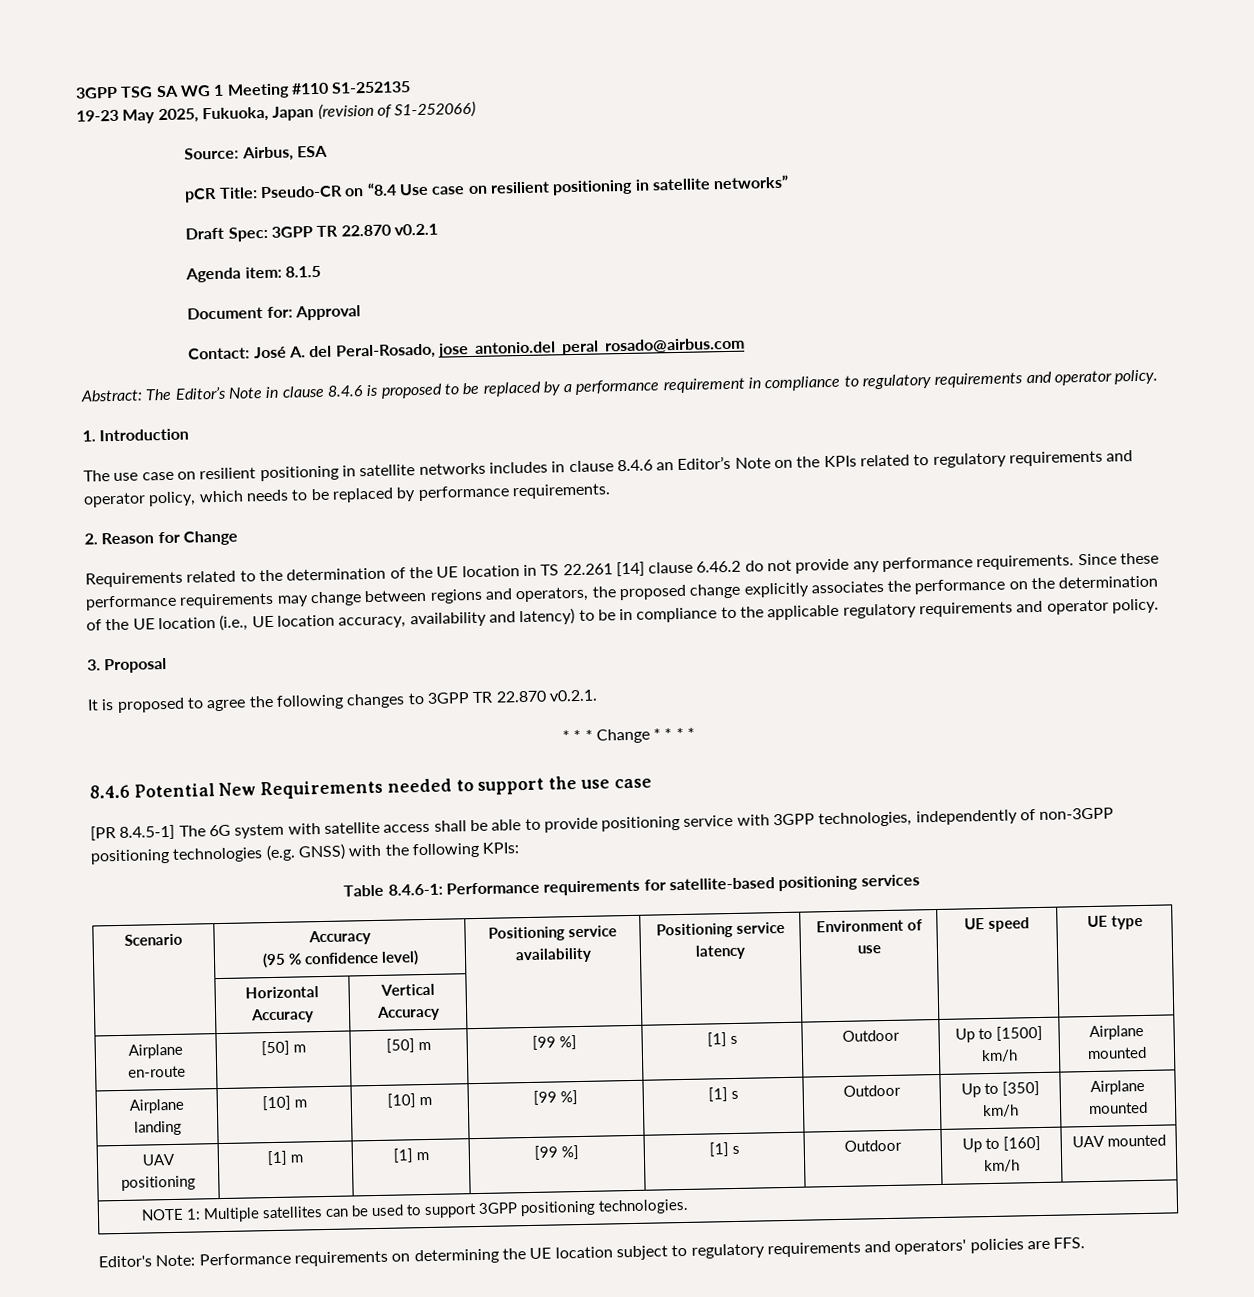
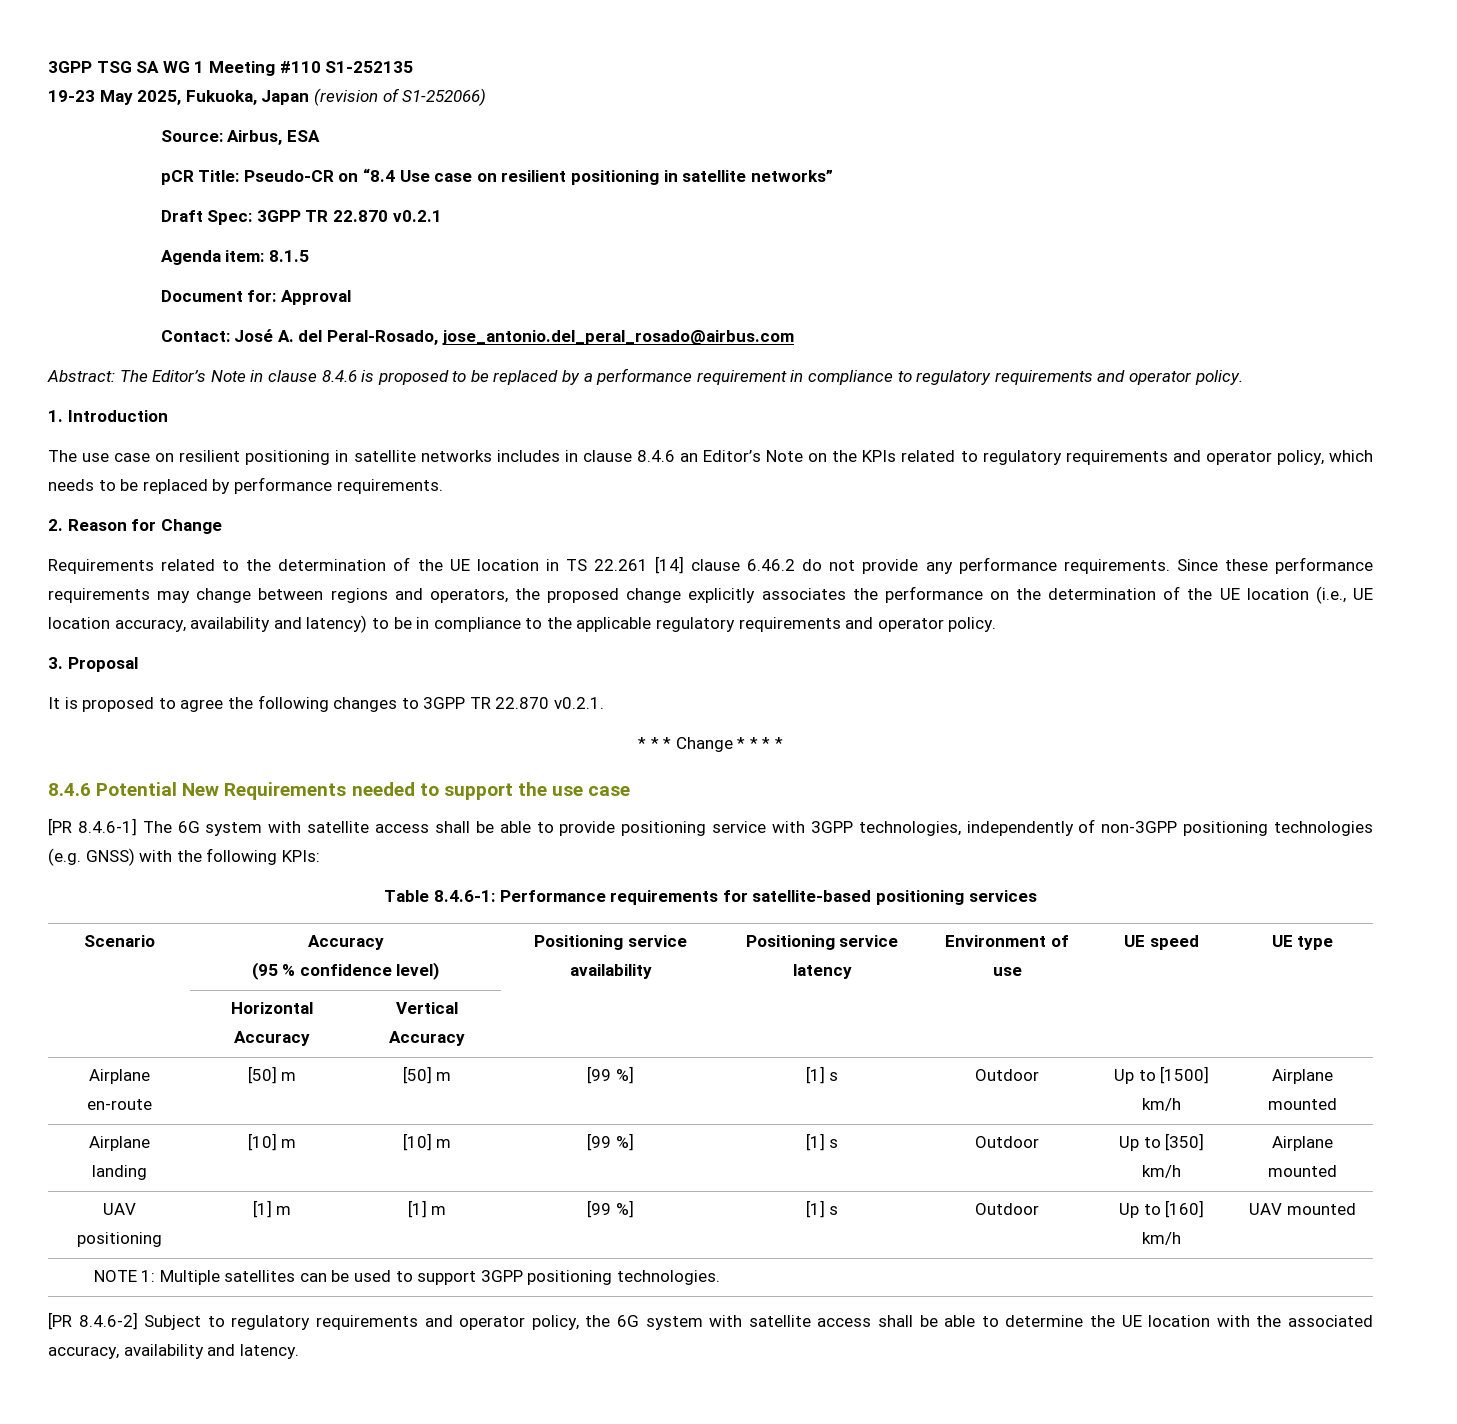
- [PR 8.4.5-1] The 6G system with satellite access shall be able to provide positioning service with 3GPP technologies, independently of non-3GPP positioning technologies (e.g. GNSS) with the following KPIs:
+ [PR 8.4.6-1] The 6G system with satellite access shall be able to provide positioning service with 3GPP technologies, independently of non-3GPP positioning technologies (e.g. GNSS) with the following KPIs:
- Editor's Note: Performance requirements on determining the UE location subject to regulatory requirements and operators' policies are FFS.
+ [PR 8.4.6-2] Subject to regulatory requirements and operator policy, the 6G system with satellite access shall be able to determine the UE location with the associated accuracy, availability and latency.

